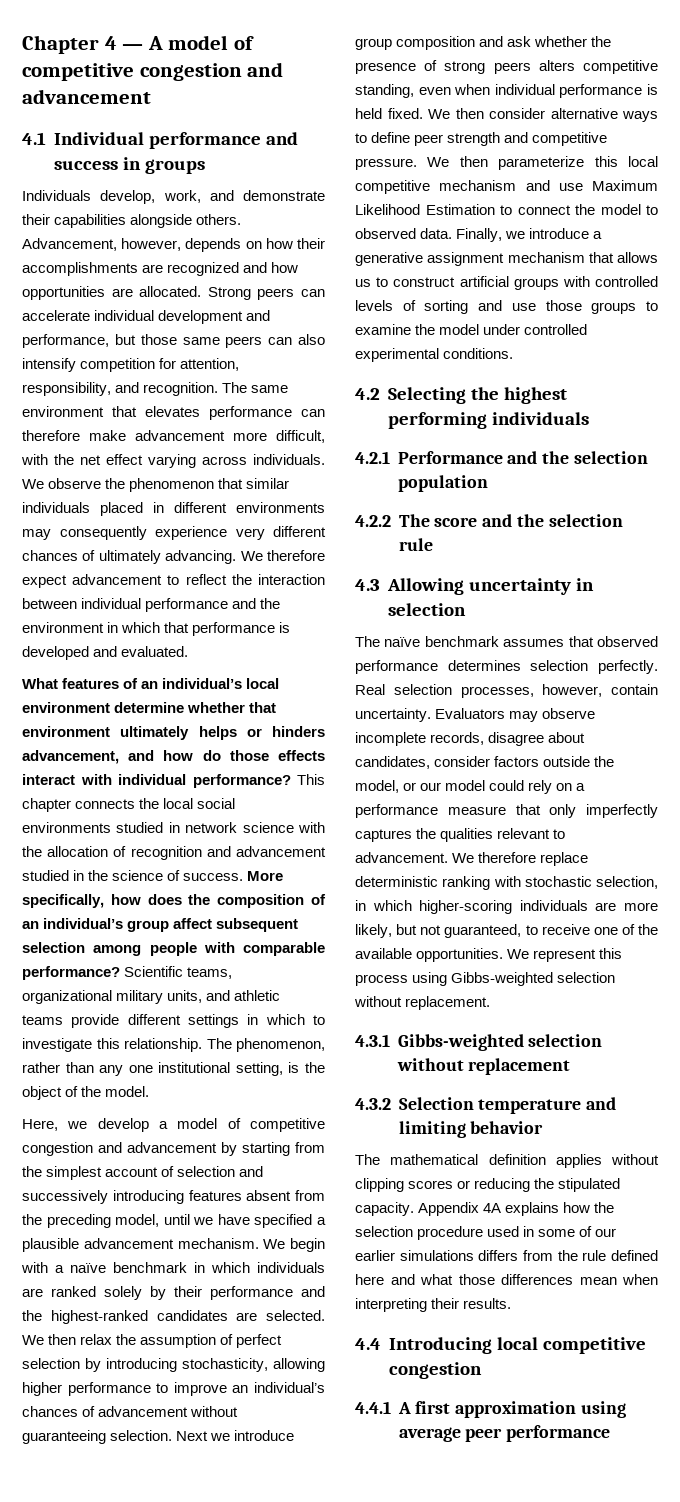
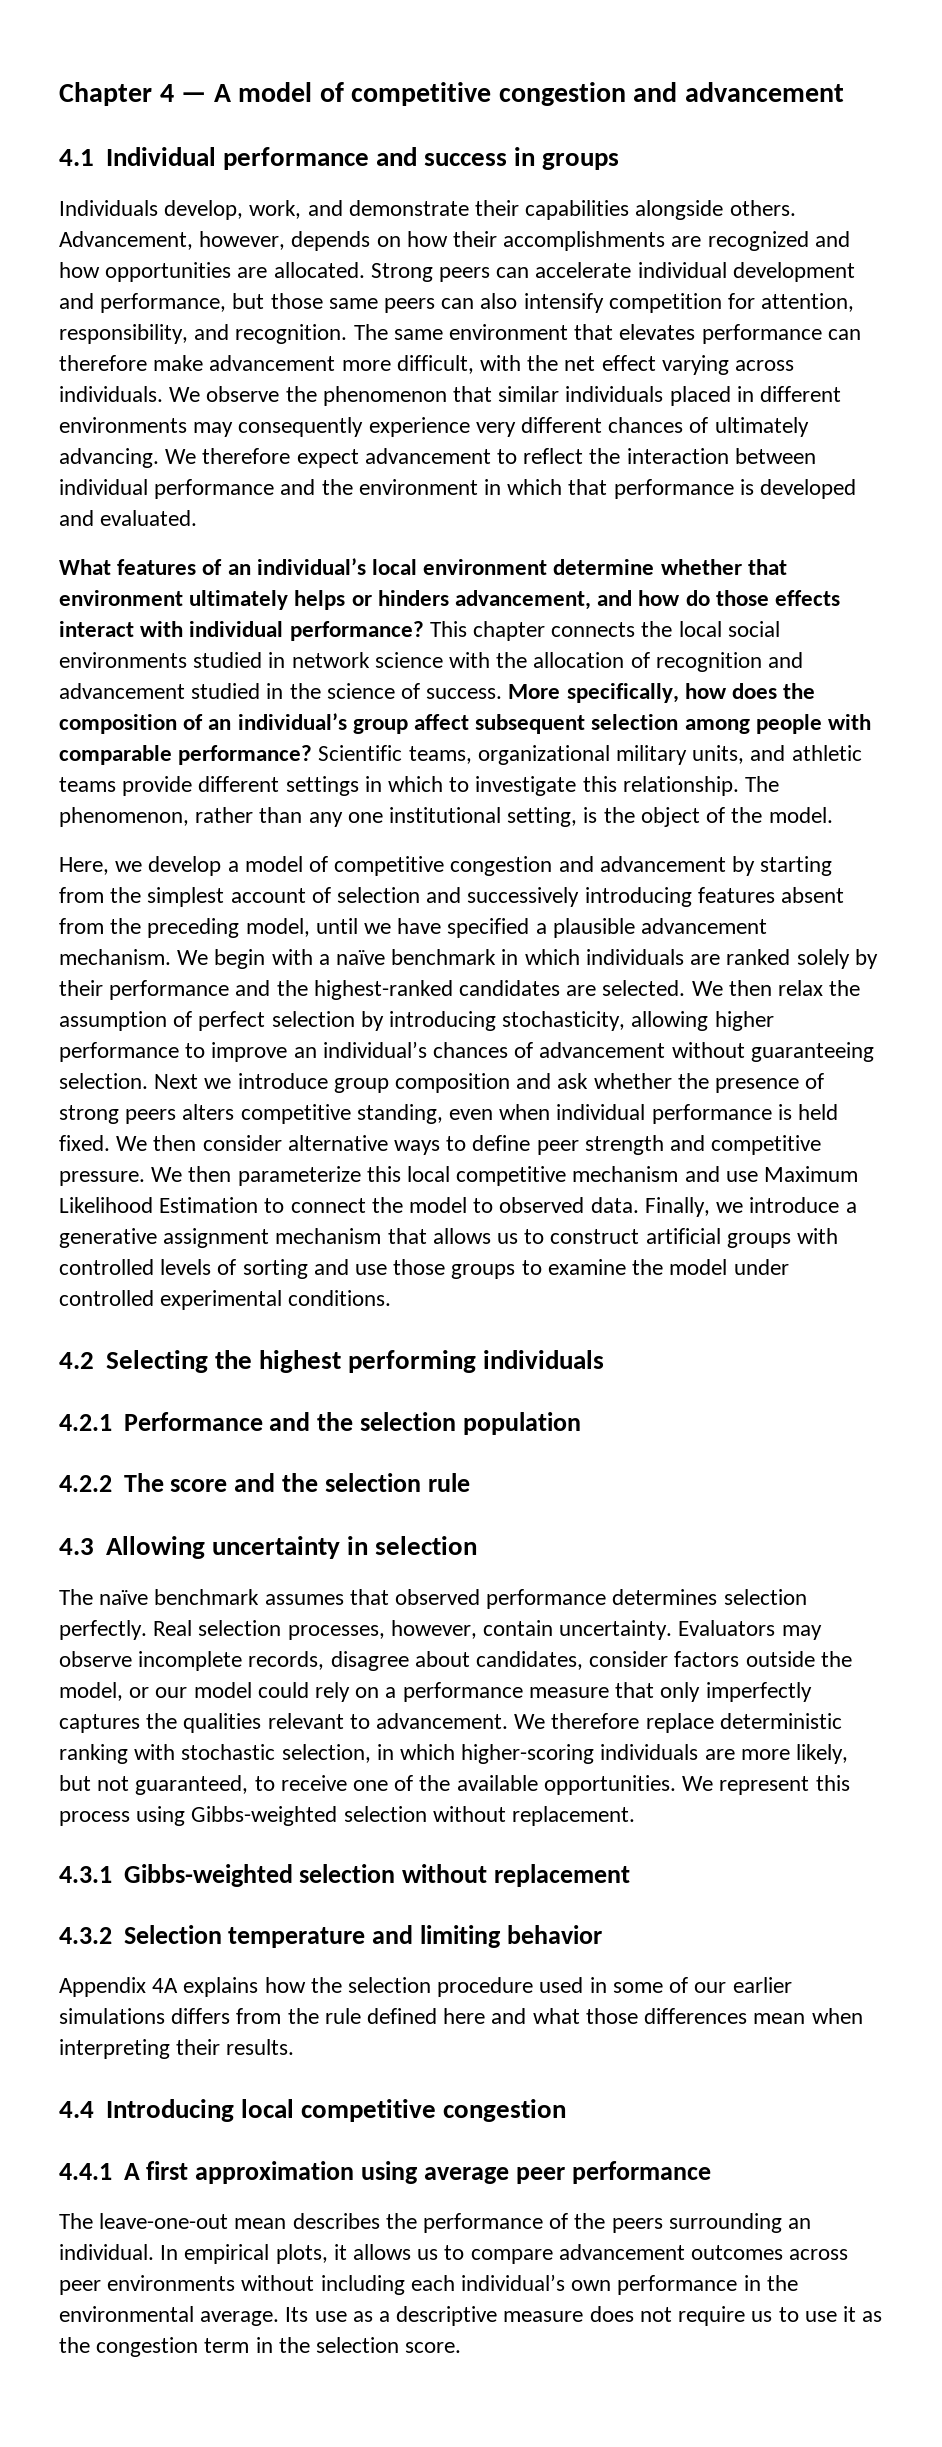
- The mathematical definition applies without clipping scores or reducing the stipulated capacity.
+ The leave-one-out mean describes the performance of the peers surrounding an individual. In empirical plots, it allows us to compare advancement outcomes across peer environments without including each individual’s own performance in the environmental average. Its use as a descriptive measure does not require us to use it as the congestion term in the selection score.

